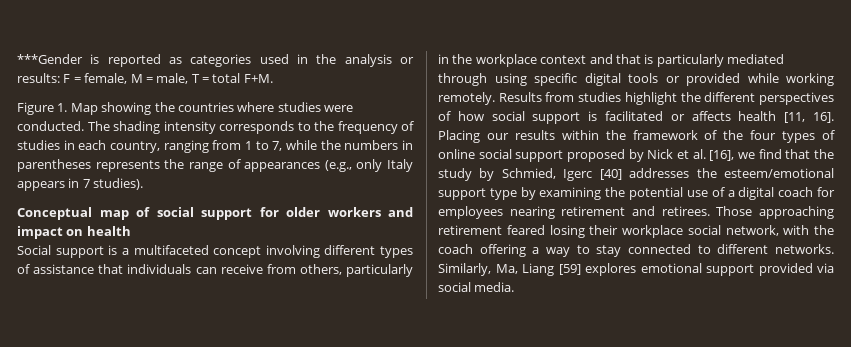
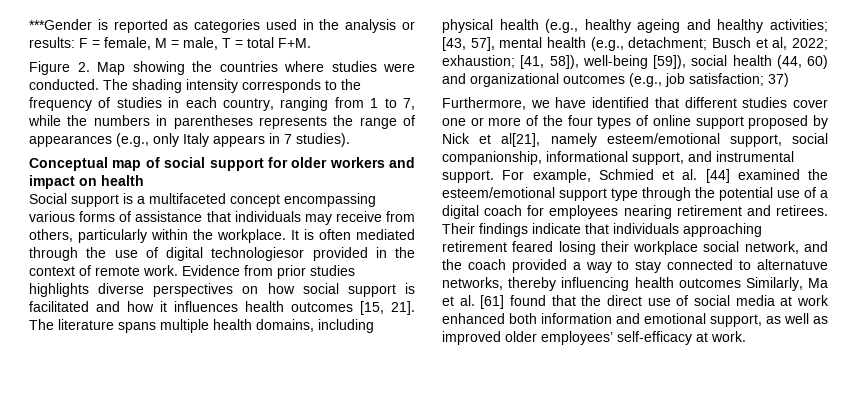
- Figure 1. Map showing the countries where studies were conducted.
+ Figure 2. Map showing the countries where studies were conducted.
- Social support is a multifaceted concept involving different types of assistance that individuals can receive from others, particularly in the workplace context and that is particularly mediated through using specific digital tools or provided while working remotely. Results from studies highlight the different perspectives of how social support is facilitated or affects health [11, 16]. Placing our results within the framework of the four types of online social support proposed by Nick et al. [16], we find that the study by Schmied, Igerc [40] addresses the esteem/emotional support type by examining the potential use of a digital coach for employees nearing retirement and retirees.
+ Social support is a multifaceted concept encompassing various forms of assistance that individuals may receive from others, particularly within the workplace. It is often mediated through the use of digital technologiesor provided in the context of remote work. Evidence from prior studies highlights diverse perspectives on how social support is facilitated and how it influences health outcomes [15, 21]. The literature spans multiple health domains, including physical health (e.g., healthy ageing and healthy activities; [43, 57], mental health (e.g., detachment; Busch et al, 2022; exhaustion; [41, 58]), well-being [59]), social health (44, 60) and organizational outcomes (e.g., job satisfaction; 37)
+ Furthermore, we have identified that different studies cover one or more of the four types of online support proposed by Nick et al[21], namely esteem/emotional support, social companionship, informational support, and instrumental support. For example, Schmied et al. [44] examined the esteem/emotional support type through the potential use of a digital coach for employees nearing retirement and retirees.
- Those approaching retirement feared losing their workplace social network, with the coach offering a way to stay connected to different networks. Similarly, Ma, Liang [59] explores emotional support provided via social media.
+ Their findings indicate that individuals approaching retirement feared losing their workplace social network, and the coach provided a way to stay connected to alternatuve networks, thereby influencing health outcomes Similarly, Ma et al. [61] found that the direct use of social media at work enhanced both information and emotional support, as well as improved older employees’ self-efficacy at work.

